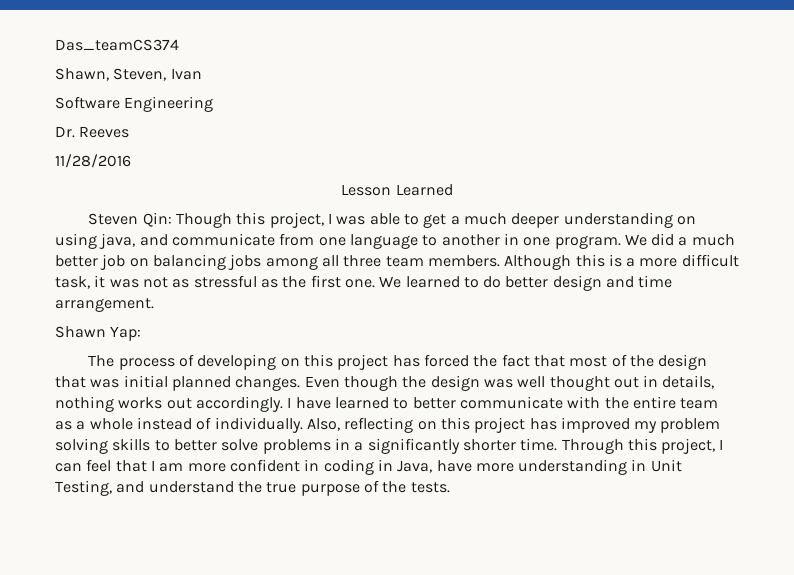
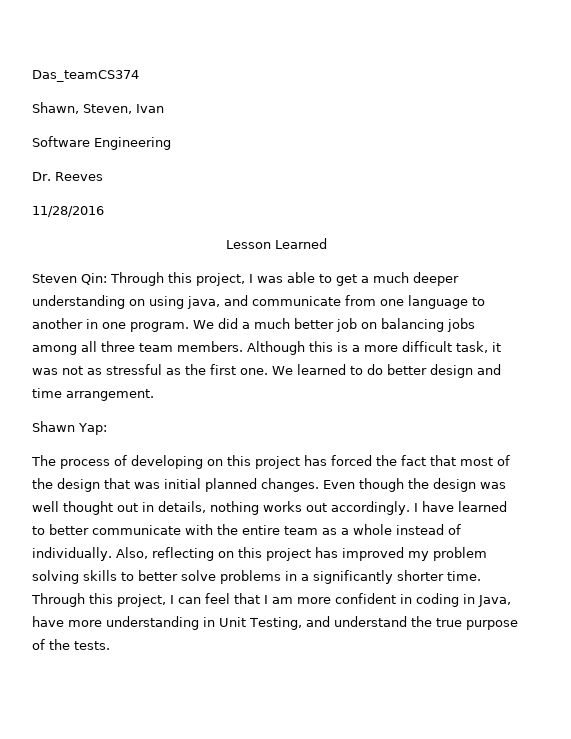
- Steven Qin: Though this project, I was able to get a much deeper understanding on using java, and communicate from one language to another in one program.
+ Steven Qin: Through this project, I was able to get a much deeper understanding on using java, and communicate from one language to another in one program.

